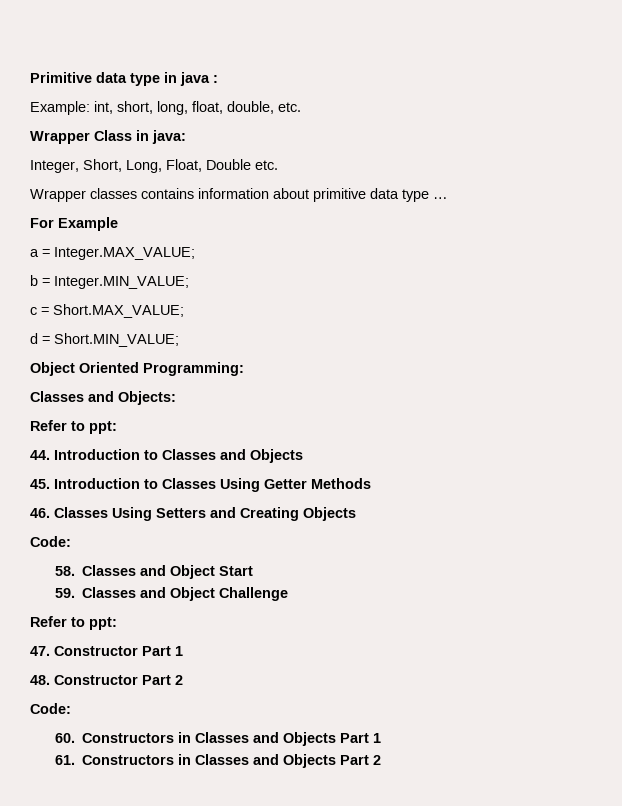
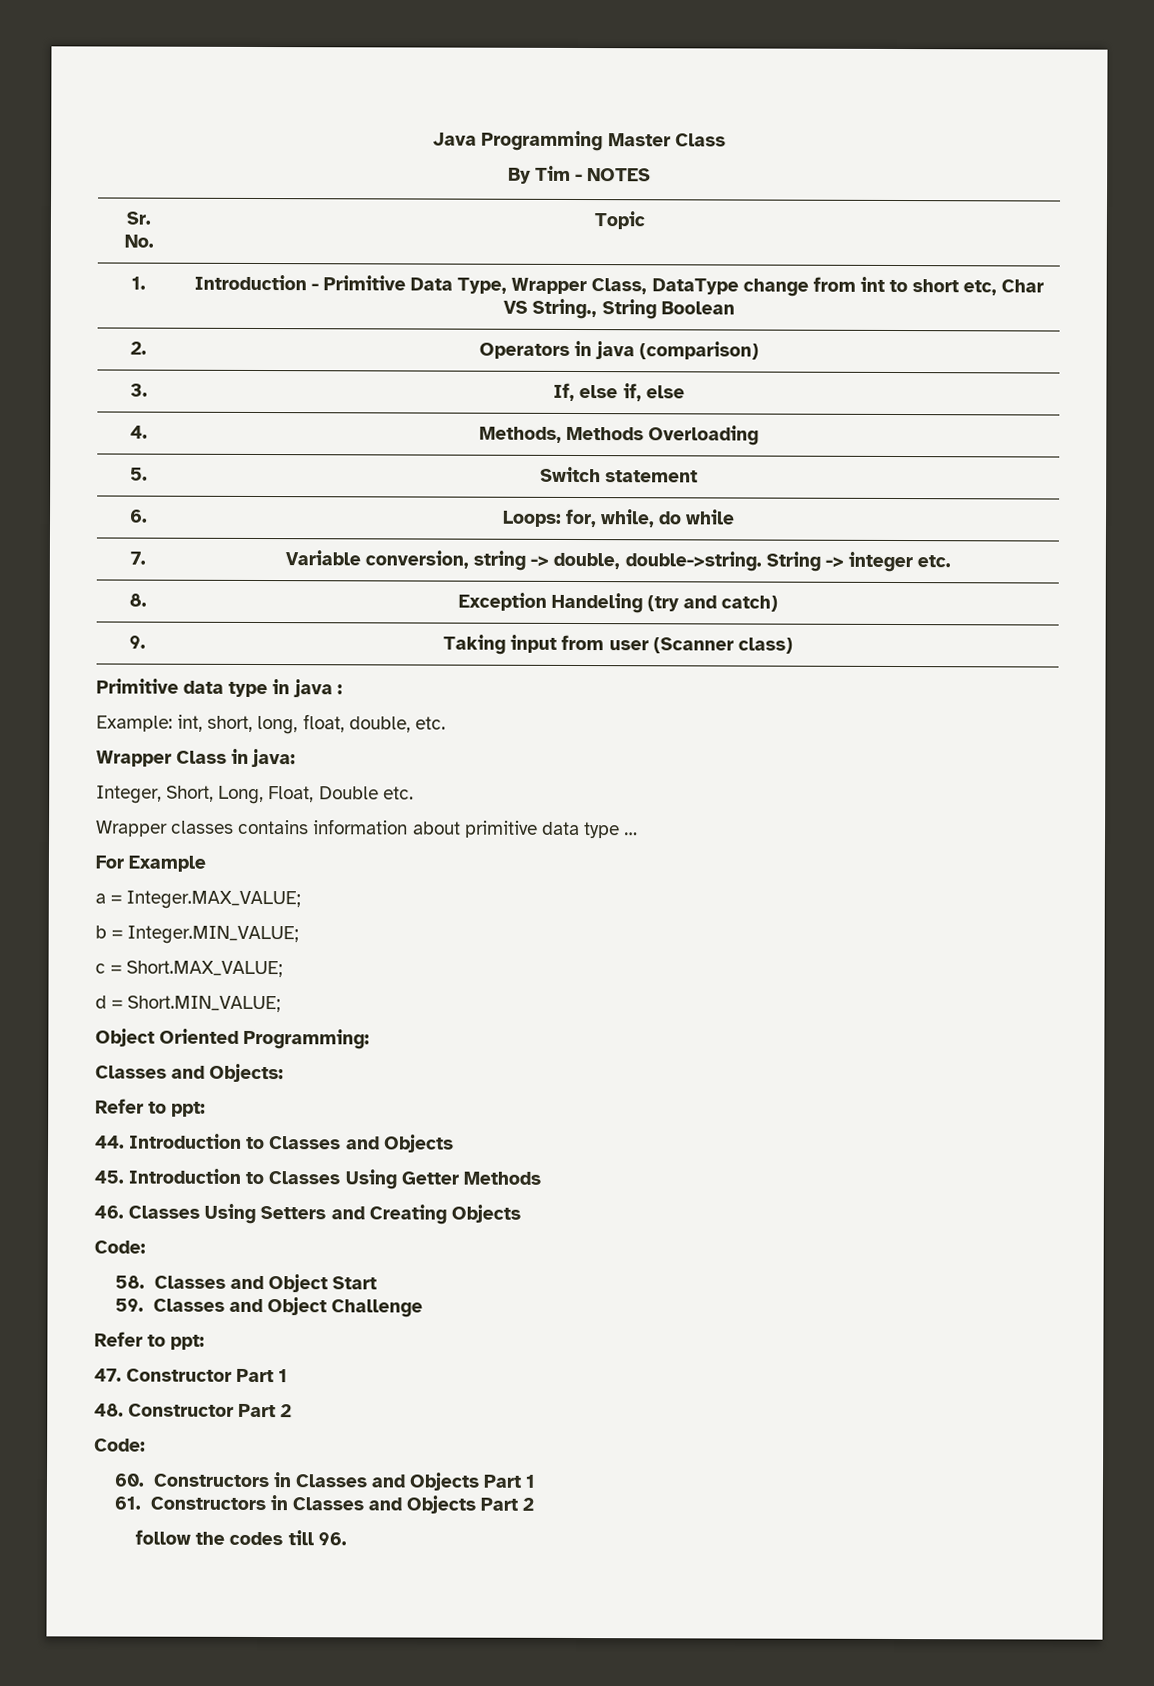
+ Java Programming Master Class
+ By Tim - NOTES
+ Sr. No. | Topic
+ 1. | Introduction - Primitive Data Type, Wrapper Class, DataType change from int to short etc, Char VS String., String Boolean
+ 2. | Operators in java (comparison)
+ 3. | If, else if, else
+ 4. | Methods, Methods Overloading
+ 5. | Switch statement
+ 6. | Loops: for, while, do while
+ 7. | Variable conversion, string -> double, double->string. String -> integer etc.
+ 8. | Exception Handeling (try and catch)
+ 9. | Taking input from user (Scanner class)
+ follow the codes till 96.

